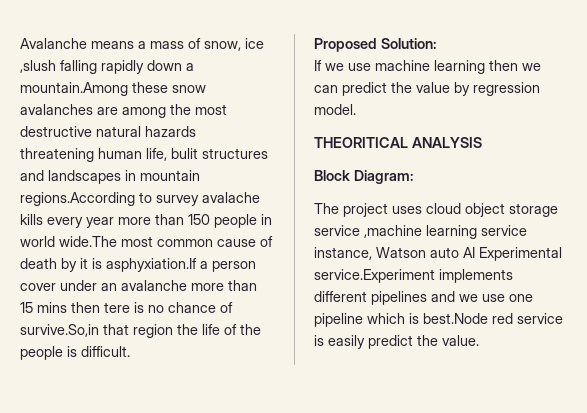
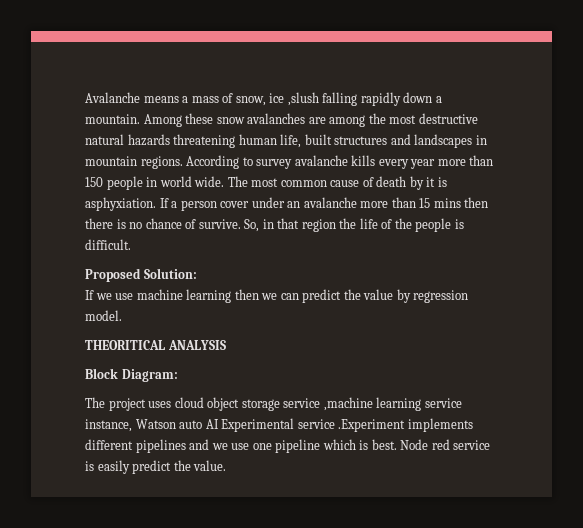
- Avalanche means a mass of snow, ice ,slush falling rapidly down a mountain.Among these snow avalanches are among the most destructive natural hazards threatening human life, bulit structures and landscapes in mountain regions.According to survey avalache kills every year more than 150 people in world wide.The most common cause of death by it is asphyxiation.If a person cover under an avalanche more than 15 mins then tere is no chance of survive.So,in that region the life of the people is difficult.
+ Avalanche means a mass of snow, ice ,slush falling rapidly down a mountain. Among these snow avalanches are among the most destructive natural hazards threatening human life, built structures and landscapes in mountain regions. According to survey avalanche kills every year more than 150 people in world wide. The most common cause of death by it is asphyxiation. If a person cover under an avalanche more than 15 mins then there is no chance of survive. So, in that region the life of the people is difficult.
- The project uses cloud object storage service ,machine learning service instance, Watson auto AI Experimental service.Experiment implements different pipelines and we use one pipeline which is best.Node red service is easily predict the value.
+ The project uses cloud object storage service ,machine learning service instance, Watson auto AI Experimental service .Experiment implements different pipelines and we use one pipeline which is best. Node red service is easily predict the value.

